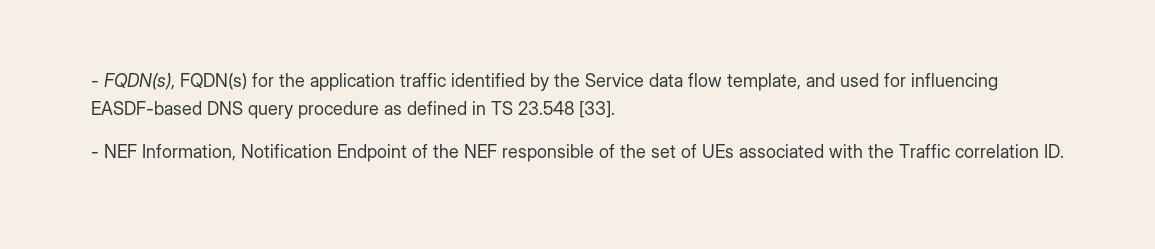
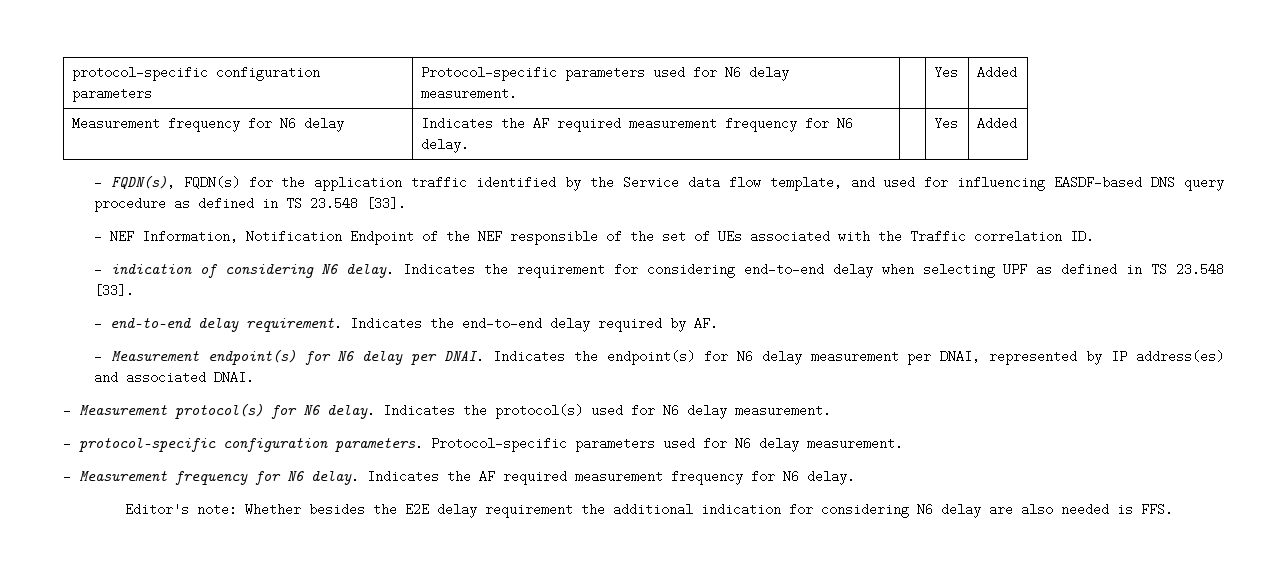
+ protocol-specific configuration parameters | Protocol-specific parameters used for N6 delay measurement. | | Yes | Added
+ Measurement frequency for N6 delay | Indicates the AF required measurement frequency for N6 delay. | | Yes | Added
+ - indication of considering N6 delay. Indicates the requirement for considering end-to-end delay when selecting UPF as defined in TS 23.548 [33].
+ - end-to-end delay requirement. Indicates the end-to-end delay required by AF.
+ - Measurement endpoint(s) for N6 delay per DNAI. Indicates the endpoint(s) for N6 delay measurement per DNAI, represented by IP address(es) and associated DNAI.
+ - Measurement protocol(s) for N6 delay. Indicates the protocol(s) used for N6 delay measurement.
+ - protocol-specific configuration parameters. Protocol-specific parameters used for N6 delay measurement.
+ - Measurement frequency for N6 delay. Indicates the AF required measurement frequency for N6 delay.
+ Editor's note: Whether besides the E2E delay requirement the additional indication for considering N6 delay are also needed is FFS.

